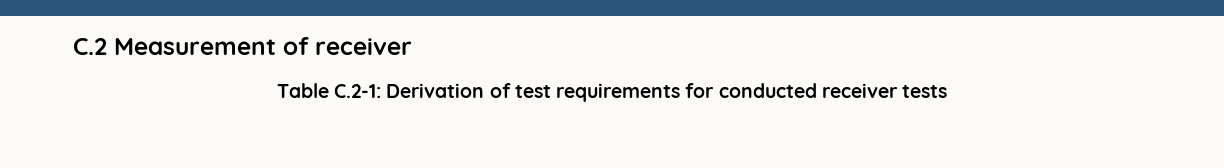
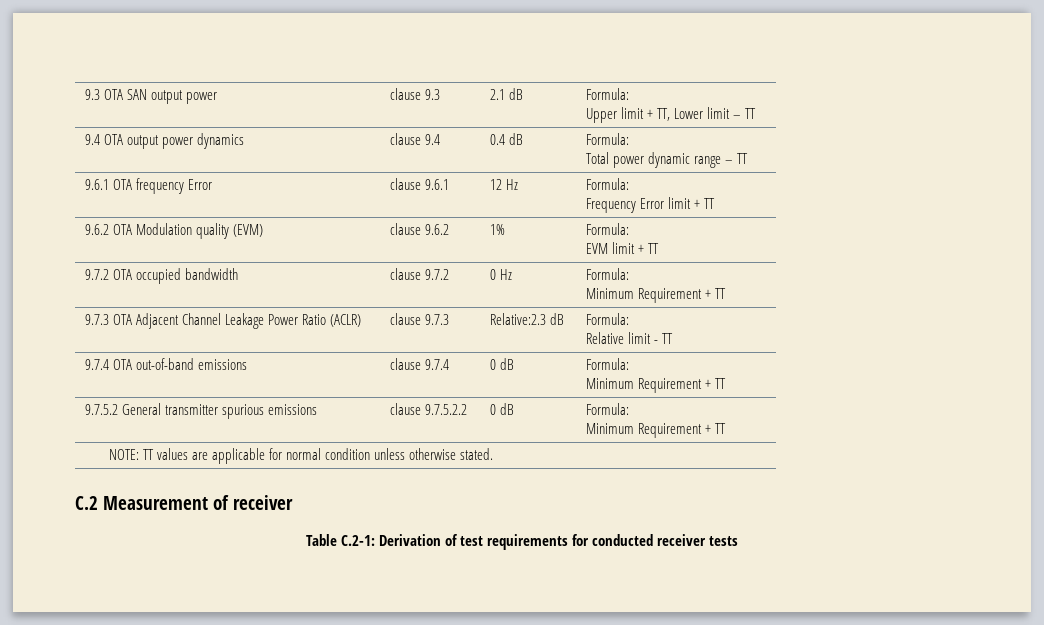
+ 9.3 OTA SAN output power | clause 9.3 | 2.1 dB | Formula:
+ Upper limit + TT, Lower limit – TT
+ 9.4 OTA output power dynamics | clause 9.4 | 0.4 dB | Formula:
+ Total power dynamic range – TT
+ 9.6.1 OTA frequency Error | clause 9.6.1 | 12 Hz | Formula:
+ Frequency Error limit + TT
+ 9.6.2 OTA Modulation quality (EVM) | clause 9.6.2 | 1% | Formula:
+ EVM limit + TT
+ 9.7.2 OTA occupied bandwidth | clause 9.7.2 | 0 Hz | Formula:
+ Minimum Requirement + TT
+ 9.7.3 OTA Adjacent Channel Leakage Power Ratio (ACLR) | clause 9.7.3 | Relative:2.3 dB | Formula:
+ Relative limit - TT
+ 9.7.4 OTA out-of-band emissions | clause 9.7.4 | 0 dB | Formula:
+ Minimum Requirement + TT
+ 9.7.5.2 General transmitter spurious emissions | clause 9.7.5.2.2 | 0 dB | Formula:
+ Minimum Requirement + TT
+ NOTE: TT values are applicable for normal condition unless otherwise stated.

